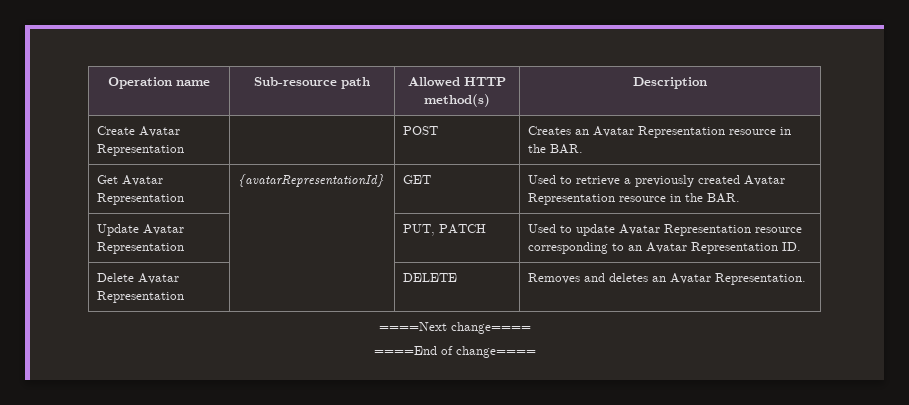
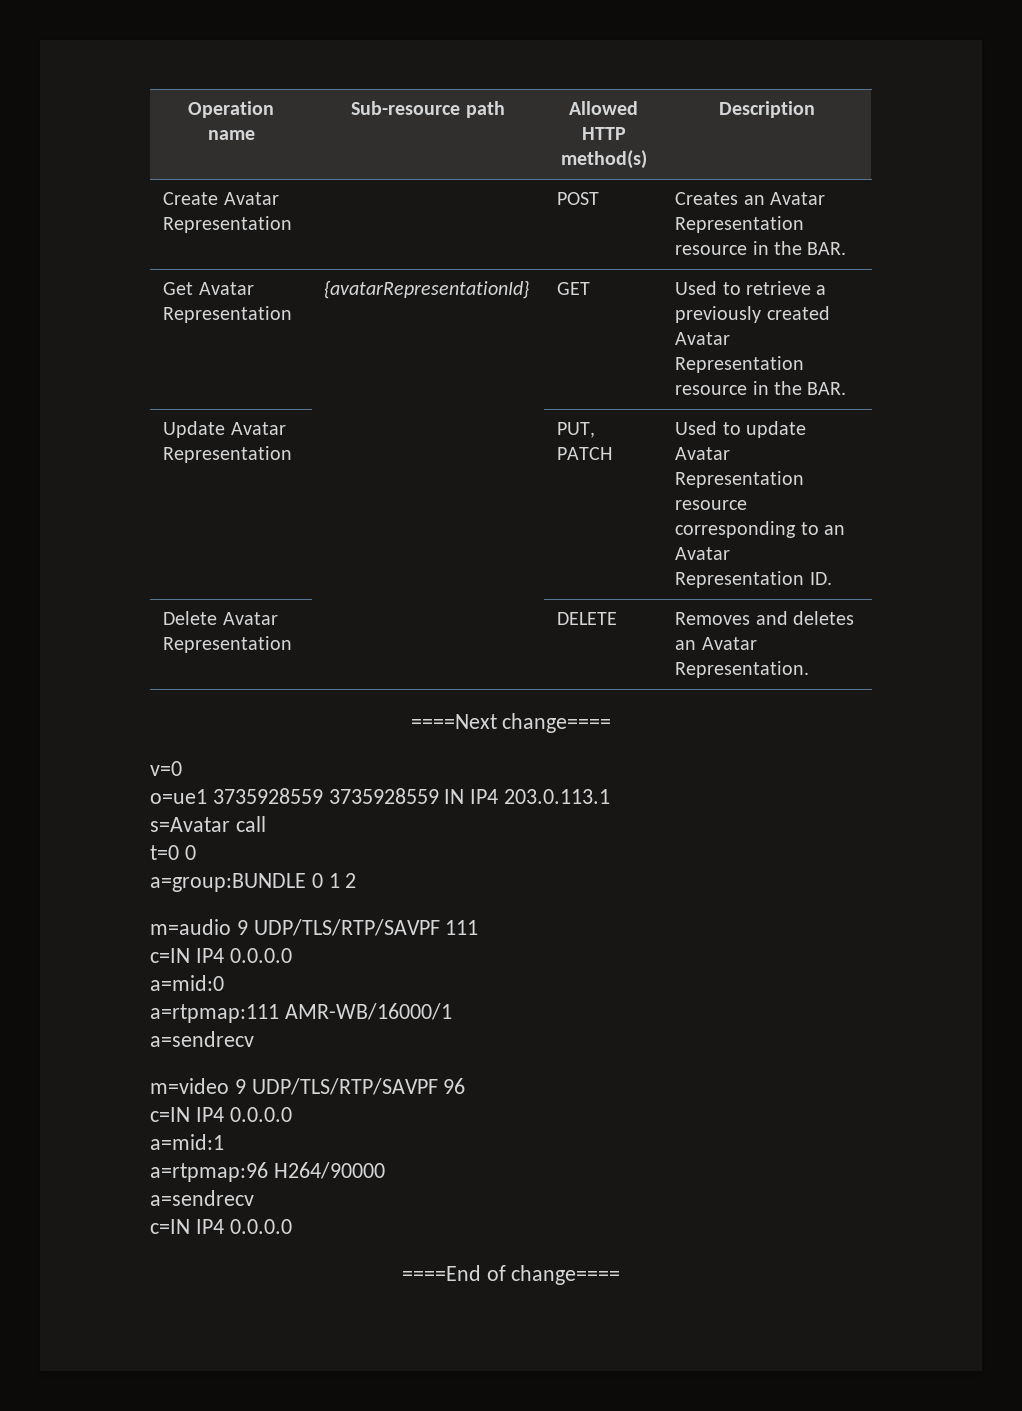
+ v=0
+ o=ue1 3735928559 3735928559 IN IP4 203.0.113.1
+ s=Avatar call
+ t=0 0
+ a=group:BUNDLE 0 1 2
+ m=audio 9 UDP/TLS/RTP/SAVPF 111
+ c=IN IP4 0.0.0.0
+ a=mid:0
+ a=rtpmap:111 AMR-WB/16000/1
+ a=sendrecv
+ m=video 9 UDP/TLS/RTP/SAVPF 96
+ c=IN IP4 0.0.0.0
+ a=mid:1
+ a=rtpmap:96 H264/90000
+ a=sendrecv
+ c=IN IP4 0.0.0.0

